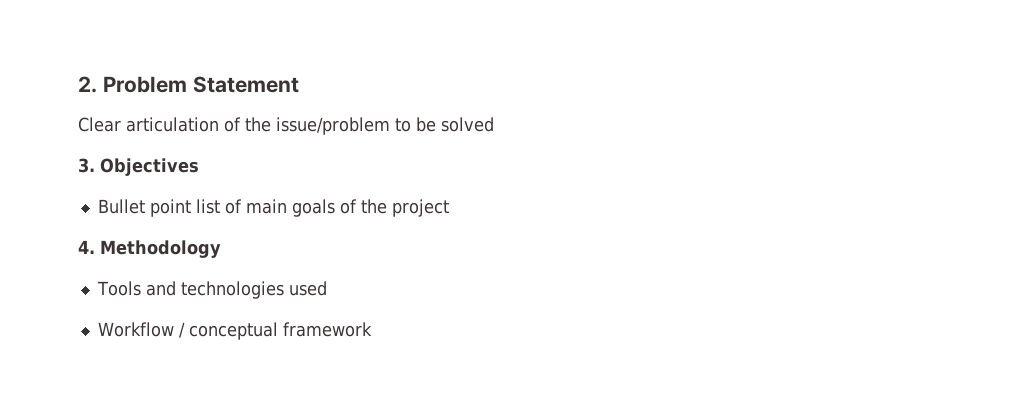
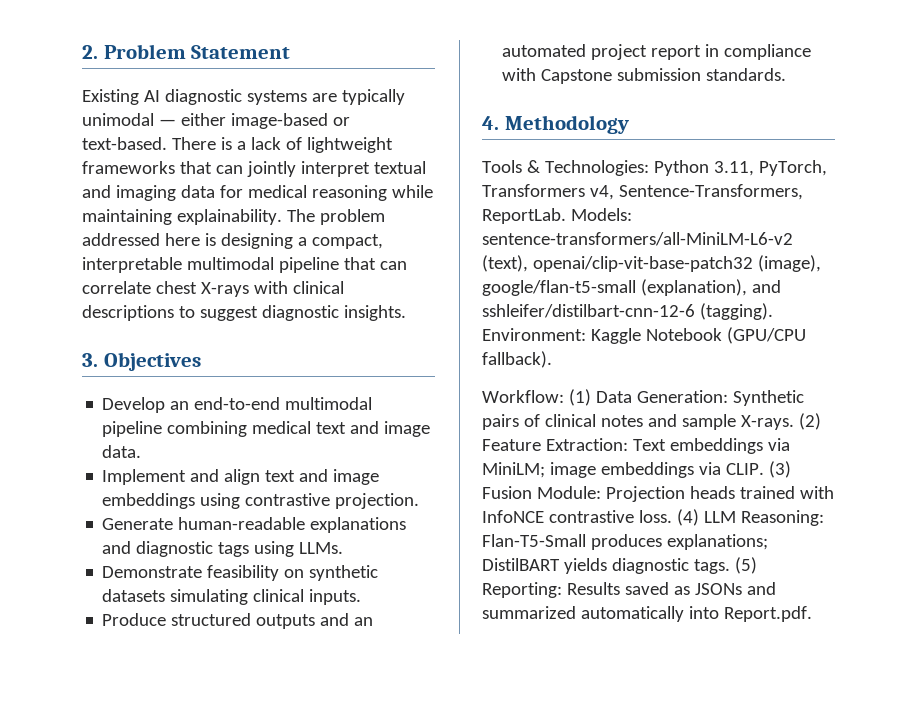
- Clear articulation of the issue/problem to be solved
+ Existing AI diagnostic systems are typically unimodal — either image-based or text-based. There is a lack of lightweight frameworks that can jointly interpret textual and imaging data for medical reasoning while maintaining explainability. The problem addressed here is designing a compact, interpretable multimodal pipeline that can correlate chest X-rays with clinical descriptions to suggest diagnostic insights.
  3. Objectives
- Bullet point list of main goals of the project
+ Develop an end-to-end multimodal pipeline combining medical text and image data.
+ Implement and align text and image embeddings using contrastive projection.
+ Generate human-readable explanations and diagnostic tags using LLMs.
+ Demonstrate feasibility on synthetic datasets simulating clinical inputs.
+ Produce structured outputs and an automated project report in compliance with Capstone submission standards.
  4. Methodology
- Tools and technologies used
- Workflow / conceptual framework
+ Tools & Technologies: Python 3.11, PyTorch, Transformers v4, Sentence-Transformers, ReportLab. Models: sentence-transformers/all-MiniLM-L6-v2 (text), openai/clip-vit-base-patch32 (image), google/flan-t5-small (explanation), and sshleifer/distilbart-cnn-12-6 (tagging). Environment: Kaggle Notebook (GPU/CPU fallback).
+ Workflow: (1) Data Generation: Synthetic pairs of clinical notes and sample X-rays. (2) Feature Extraction: Text embeddings via MiniLM; image embeddings via CLIP. (3) Fusion Module: Projection heads trained with InfoNCE contrastive loss. (4) LLM Reasoning: Flan-T5-Small produces explanations; DistilBART yields diagnostic tags. (5) Reporting: Results saved as JSONs and summarized automatically into Report.pdf.

